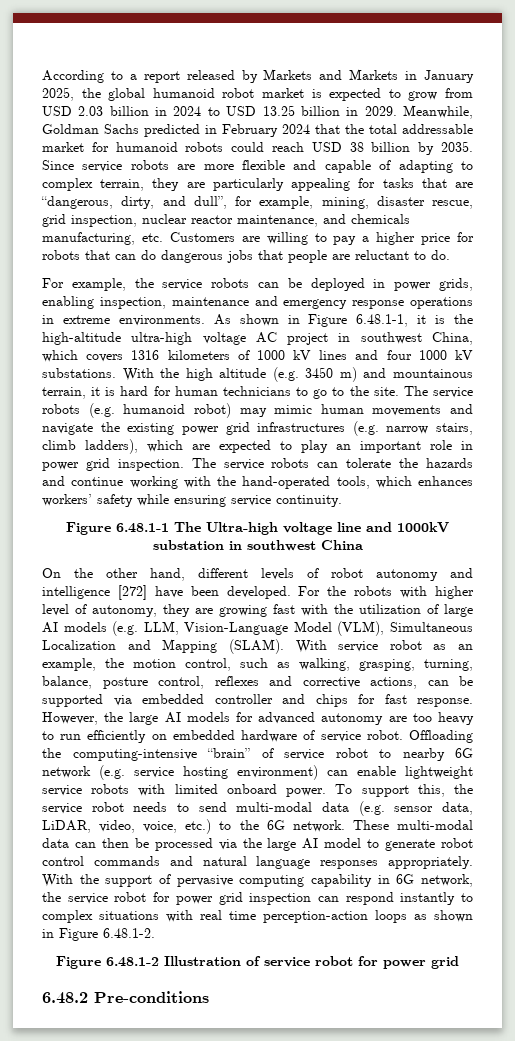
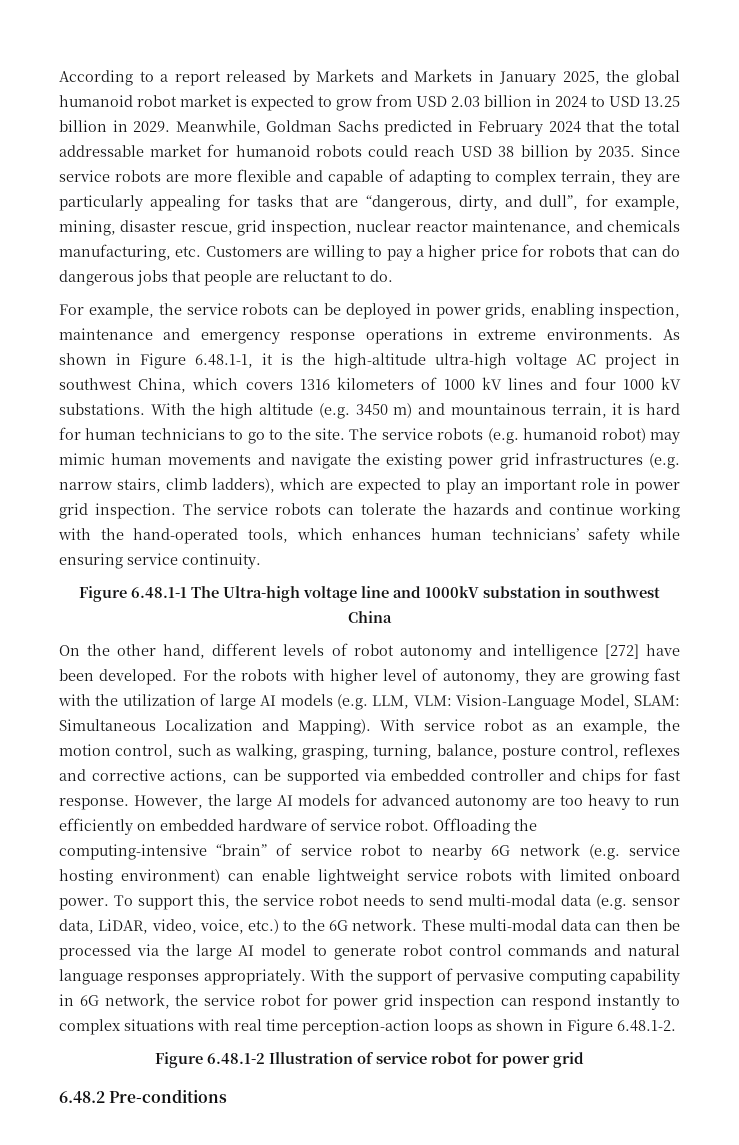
- The service robots can tolerate the hazards and continue working with the hand-operated tools, which enhances workers’ safety while ensuring service continuity.
+ The service robots can tolerate the hazards and continue working with the hand-operated tools, which enhances human technicians’ safety while ensuring service continuity.
- For the robots with higher level of autonomy, they are growing fast with the utilization of large AI models (e.g. LLM, Vision-Language Model (VLM), Simultaneous Localization and Mapping (SLAM).
+ For the robots with higher level of autonomy, they are growing fast with the utilization of large AI models (e.g. LLM, VLM: Vision-Language Model, SLAM: Simultaneous Localization and Mapping).

